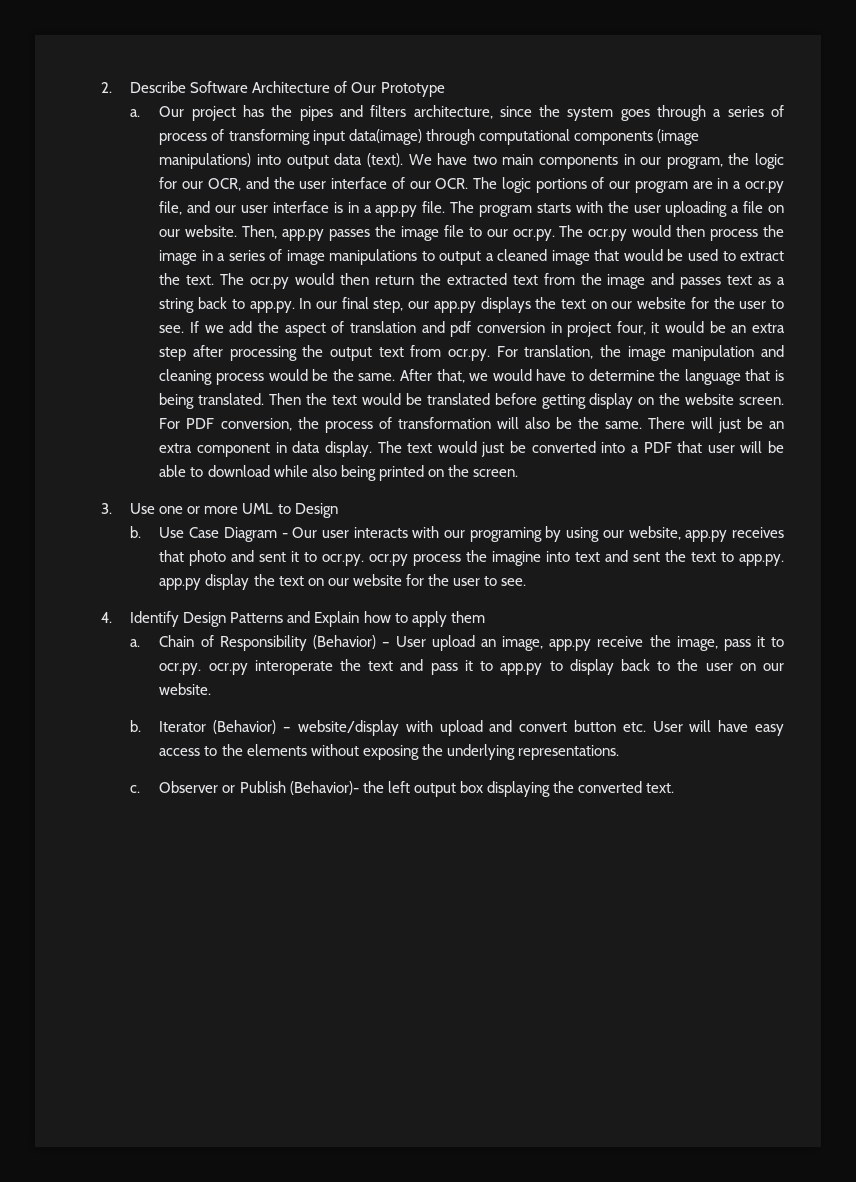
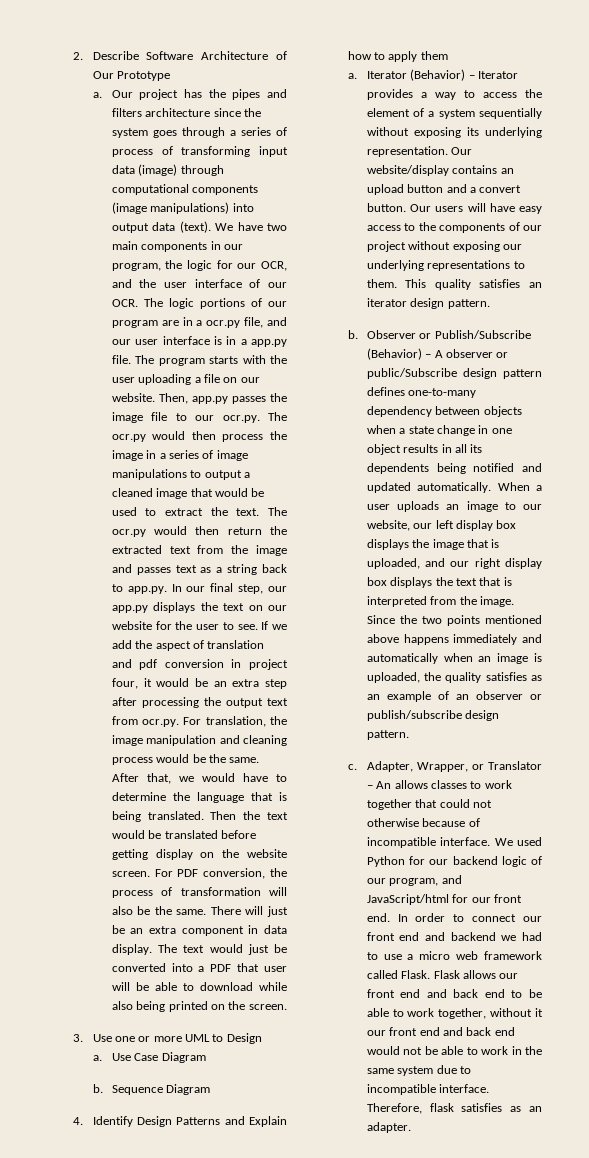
- Our project has the pipes and filters architecture, since the system goes through a series of process of transforming input data(image) through computational components (image manipulations) into output data (text).
+ Our project has the pipes and filters architecture since the system goes through a series of process of transforming input data (image) through computational components (image manipulations) into output data (text).
  3. Use one or more UML to Design
- b.
+ a.
- Use Case Diagram - Our user interacts with our programing by using our website, app.py receives that photo and sent it to ocr.py. ocr.py process the imagine into text and sent the text to app.py. app.py display the text on our website for the user to see.
+ Use Case Diagram
+ b. Sequence Diagram
- Chain of Responsibility (Behavior) – User upload an image, app.py receive the image, pass it to ocr.py. ocr.py interoperate the text and pass it to app.py to display back to the user on our website.
- b. Iterator (Behavior) – website/display with upload and convert button etc. User will have easy access to the elements without exposing the underlying representations.
- c. Observer or Publish (Behavior)- the left output box displaying the converted text.
+ Iterator (Behavior) – Iterator provides a way to access the element of a system sequentially without exposing its underlying representation. Our website/display contains an upload button and a convert button. Our users will have easy access to the components of our project without exposing our underlying representations to them. This quality satisfies an iterator design pattern.
+ b. Observer or Publish/Subscribe (Behavior) – A observer or public/Subscribe design pattern defines one-to-many dependency between objects when a state change in one object results in all its dependents being notified and updated automatically. When a user uploads an image to our website, our left display box displays the image that is uploaded, and our right display box displays the text that is interpreted from the image. Since the two points mentioned above happens immediately and automatically when an image is uploaded, the quality satisfies as an example of an observer or publish/subscribe design pattern.
+ c. Adapter, Wrapper, or Translator – An allows classes to work together that could not otherwise because of incompatible interface. We used Python for our backend logic of our program, and JavaScript/html for our front end. In order to connect our front end and backend we had to use a micro web framework called Flask. Flask allows our front end and back end to be able to work together, without it our front end and back end would not be able to work in the same system due to incompatible interface. Therefore, flask satisfies as an adapter.

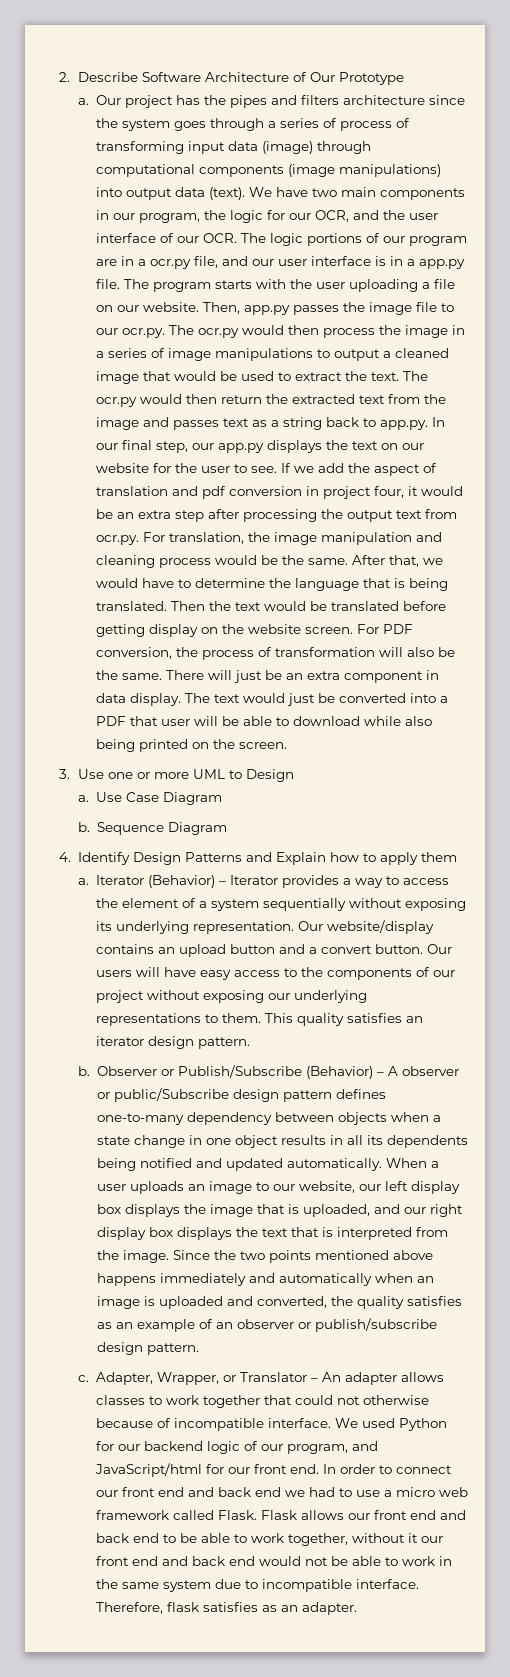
- Since the two points mentioned above happens immediately and automatically when an image is uploaded, the quality satisfies as an example of an observer or publish/subscribe design pattern.
+ Since the two points mentioned above happens immediately and automatically when an image is uploaded and converted, the quality satisfies as an example of an observer or publish/subscribe design pattern.
- Adapter, Wrapper, or Translator – An allows classes to work together that could not otherwise because of incompatible interface.
+ Adapter, Wrapper, or Translator – An adapter allows classes to work together that could not otherwise because of incompatible interface.
- In order to connect our front end and backend we had to use a micro web framework called Flask.
+ In order to connect our front end and back end we had to use a micro web framework called Flask.

